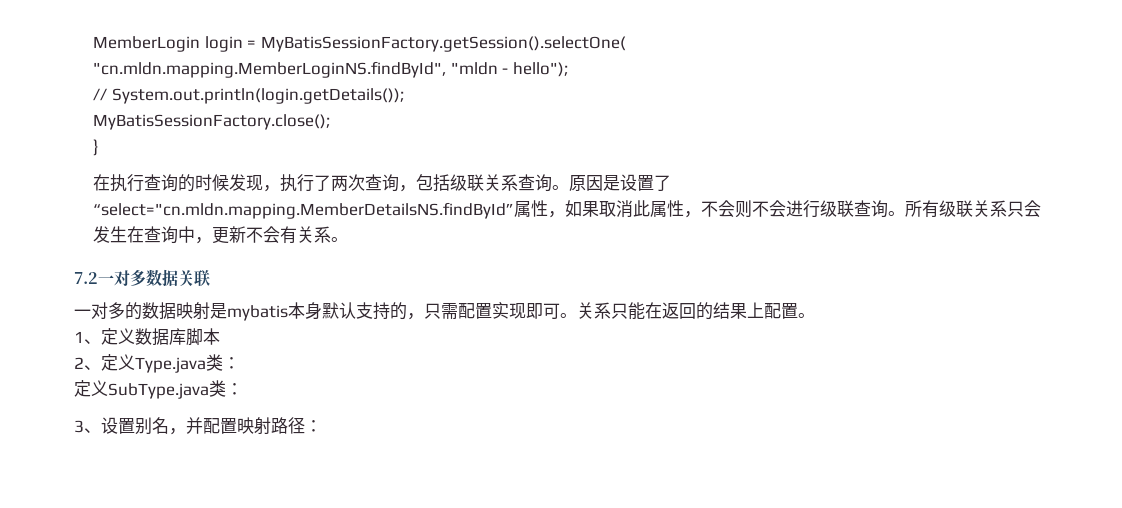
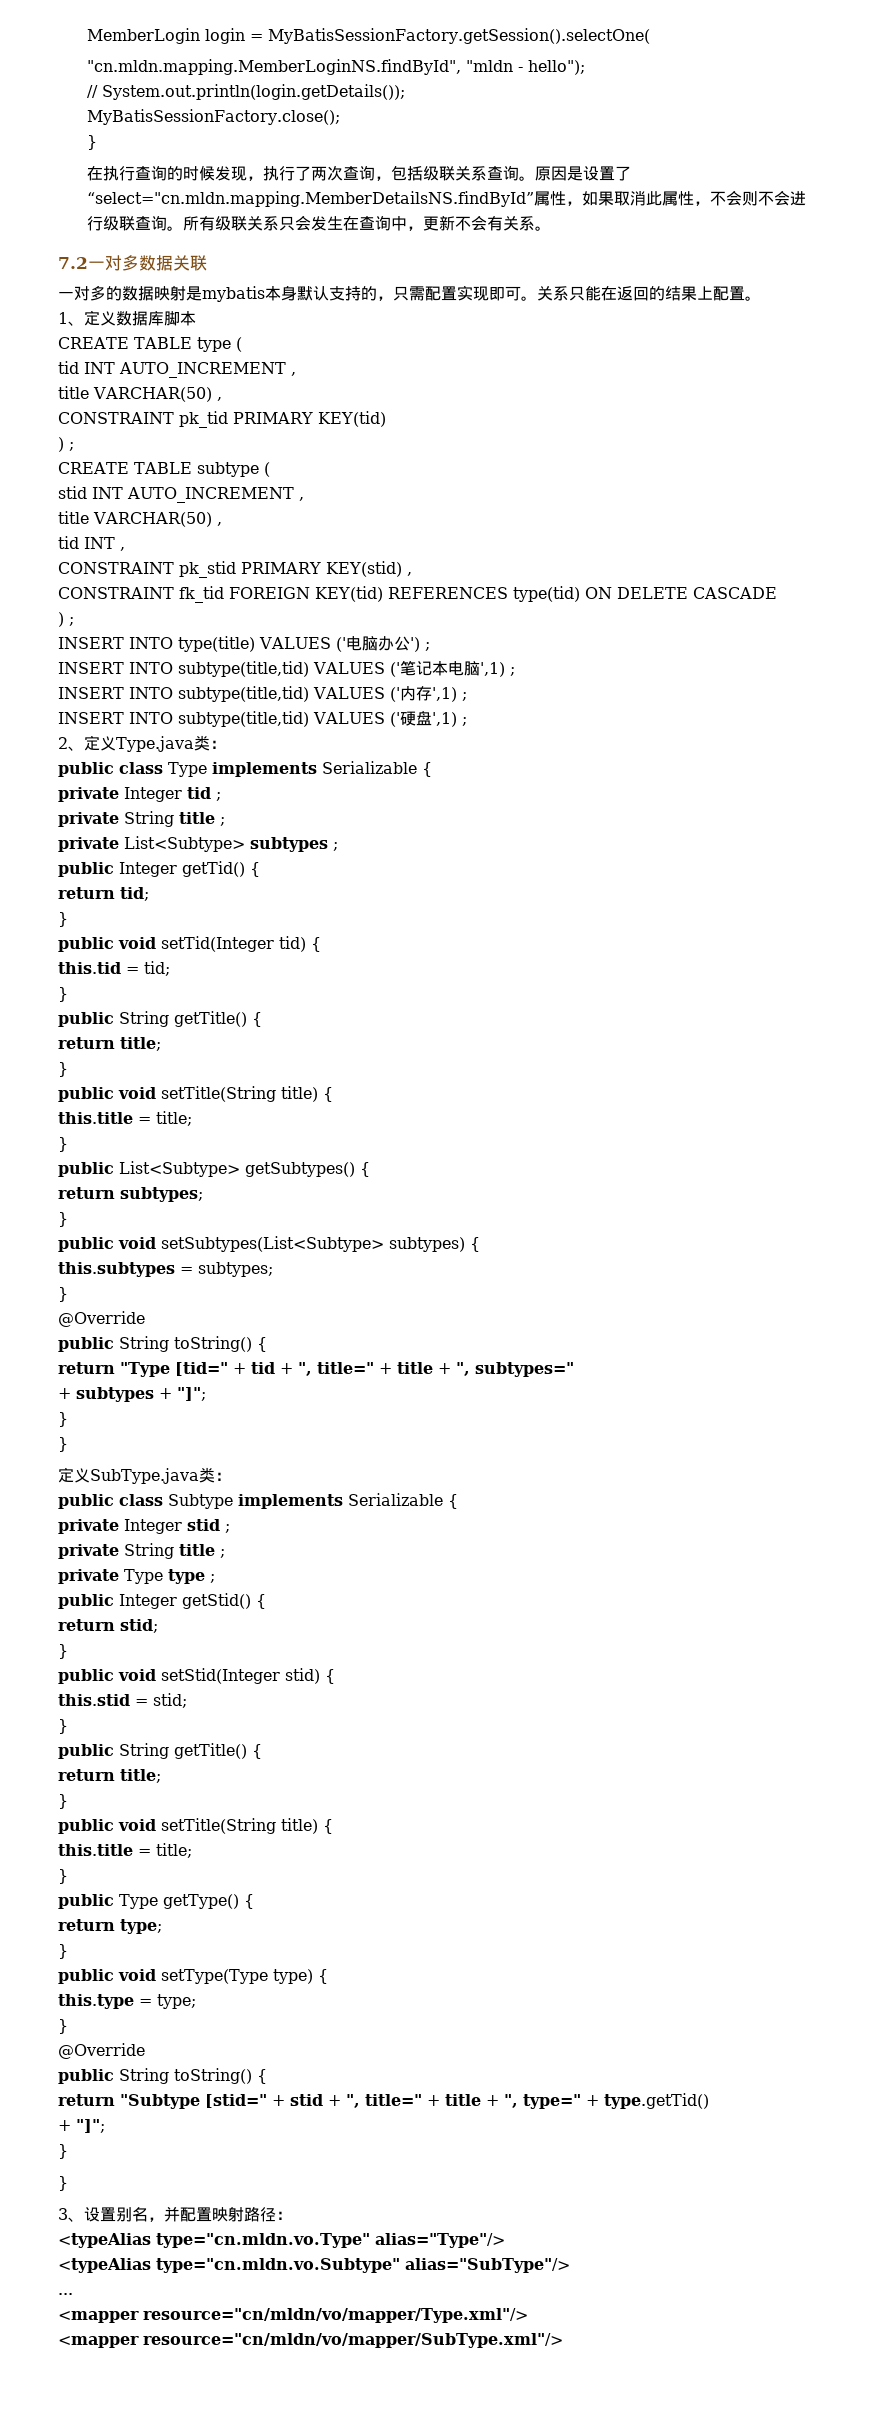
+ CREATE TABLE type (
+ tid INT AUTO_INCREMENT ,
+ title VARCHAR(50) ,
+ CONSTRAINT pk_tid PRIMARY KEY(tid)
+ ) ;
+ CREATE TABLE subtype (
+ stid INT AUTO_INCREMENT ,
+ title VARCHAR(50) ,
+ tid INT ,
+ CONSTRAINT pk_stid PRIMARY KEY(stid) ,
+ CONSTRAINT fk_tid FOREIGN KEY(tid) REFERENCES type(tid) ON DELETE CASCADE
+ ) ;
+ INSERT INTO type(title) VALUES ('电脑办公') ;
+ INSERT INTO subtype(title,tid) VALUES ('笔记本电脑',1) ;
+ INSERT INTO subtype(title,tid) VALUES ('内存',1) ;
+ INSERT INTO subtype(title,tid) VALUES ('硬盘',1) ;
+ public class Type implements Serializable {
+ private Integer tid ;
+ private String title ;
+ private List<Subtype> subtypes ;
+ public Integer getTid() {
+ return tid;
+ }
+ public void setTid(Integer tid) {
+ this.tid = tid;
+ }
+ public String getTitle() {
+ return title;
+ }
+ public void setTitle(String title) {
+ this.title = title;
+ }
+ public List<Subtype> getSubtypes() {
+ return subtypes;
+ }
+ public void setSubtypes(List<Subtype> subtypes) {
+ this.subtypes = subtypes;
+ }
+ @Override
+ public String toString() {
+ return "Type [tid=" + tid + ", title=" + title + ", subtypes="
+ + subtypes + "]";
+ }
+ }
  定义SubType.java类：
+ public class Subtype implements Serializable {
+ private Integer stid ;
+ private String title ;
+ private Type type ;
+ public Integer getStid() {
+ return stid;
+ }
+ public void setStid(Integer stid) {
+ this.stid = stid;
+ }
+ public String getTitle() {
+ return title;
+ }
+ public void setTitle(String title) {
+ this.title = title;
+ }
+ public Type getType() {
+ return type;
+ }
+ public void setType(Type type) {
+ this.type = type;
+ }
+ @Override
+ public String toString() {
+ return "Subtype [stid=" + stid + ", title=" + title + ", type=" + type.getTid()
+ + "]";
+ }
+ }
+ <typeAlias type="cn.mldn.vo.Type" alias="Type"/>
+ <typeAlias type="cn.mldn.vo.Subtype" alias="SubType"/>
+ ...
+ <mapper resource="cn/mldn/vo/mapper/Type.xml"/>
+ <mapper resource="cn/mldn/vo/mapper/SubType.xml"/>

